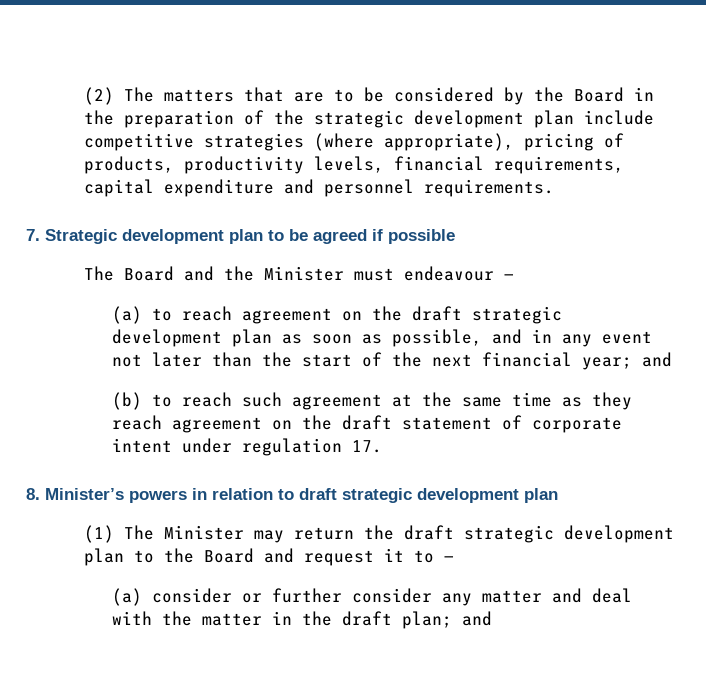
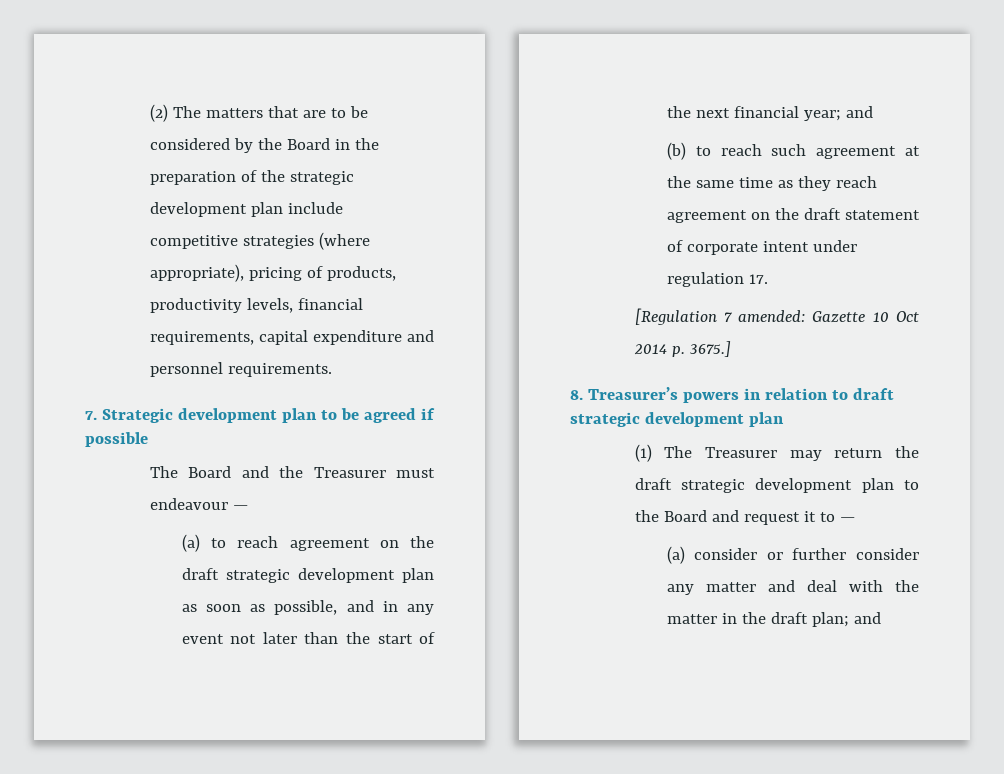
- The Board and the Minister must endeavour —
+ The Board and the Treasurer must endeavour —
+ [Regulation 7 amended: Gazette 10 Oct 2014 p. 3675.]
- 8. Minister’s powers in relation to draft strategic development plan
+ 8. Treasurer’s powers in relation to draft strategic development plan
- (1) The Minister may return the draft strategic development plan to the Board and request it to —
+ (1) The Treasurer may return the draft strategic development plan to the Board and request it to —

